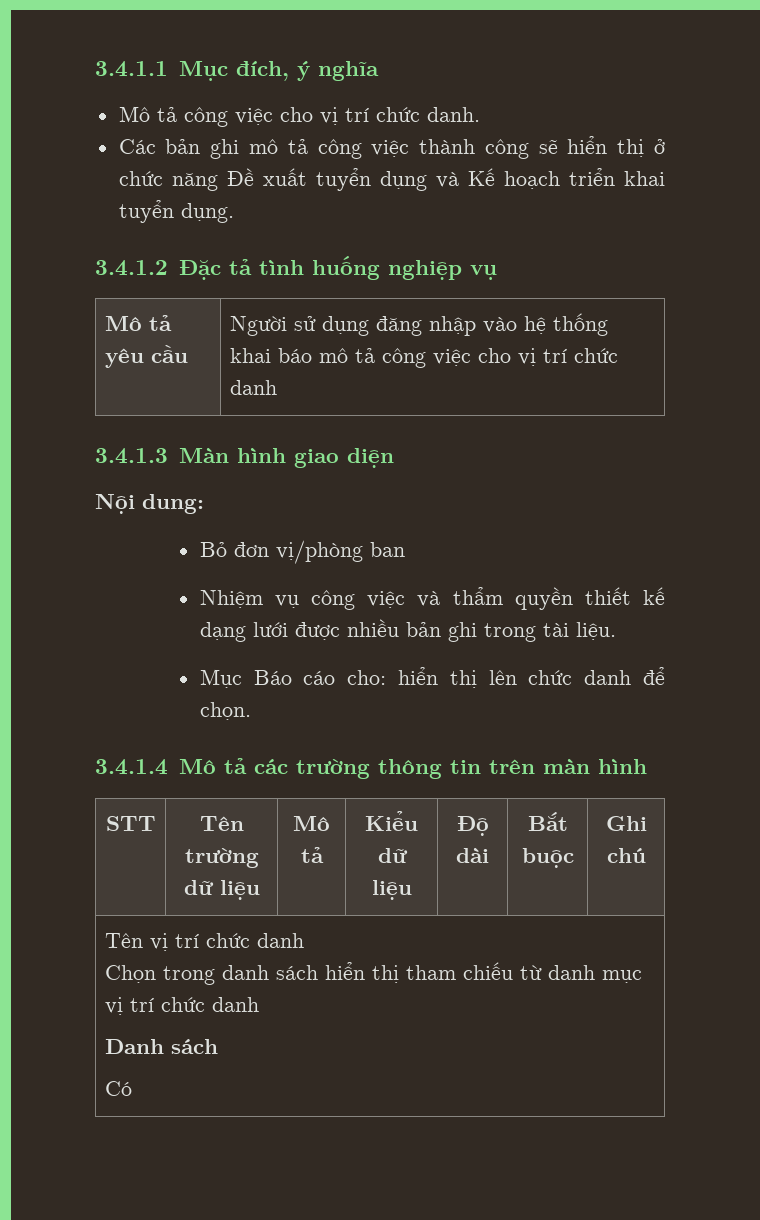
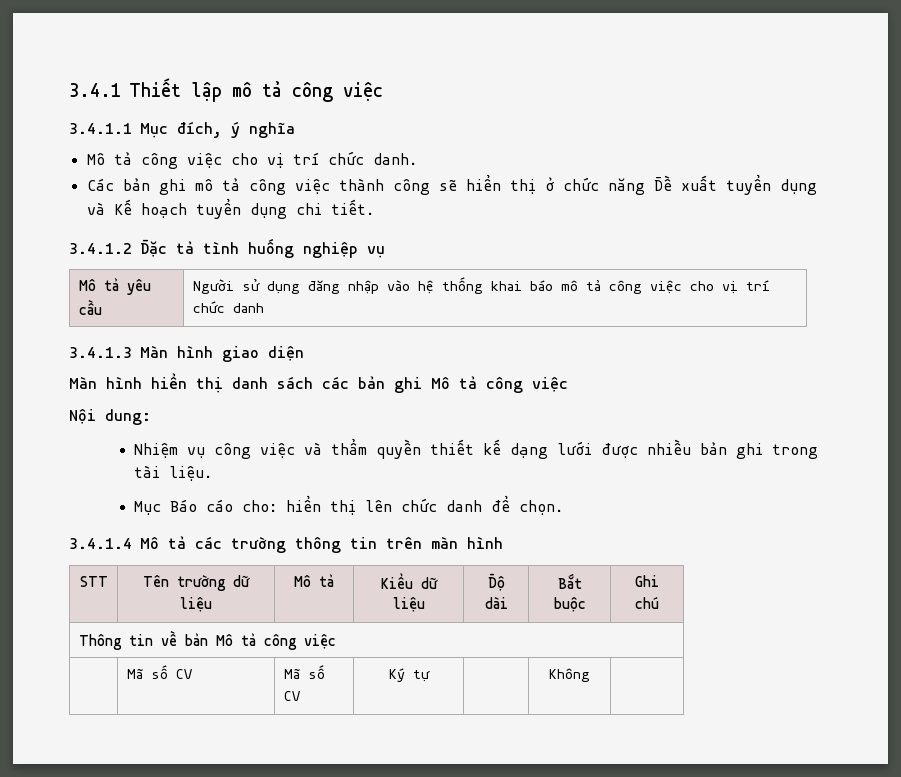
+ 3.4.1 Thiết lập mô tả công việc
- Các bản ghi mô tả công việc thành công sẽ hiển thị ở chức năng Đề xuất tuyển dụng và Kế hoạch triển khai tuyển dụng.
+ Các bản ghi mô tả công việc thành công sẽ hiển thị ở chức năng Đề xuất tuyển dụng và Kế hoạch tuyển dụng chi tiết.
+ Màn hình hiển thị danh sách các bản ghi Mô tả công việc
  Nội dung:
- Bỏ đơn vị/phòng ban
- Tên vị trí chức danh
- Chọn trong danh sách hiển thị tham chiếu từ danh mục vị trí chức danh
- Danh sách
- Có
+ Thông tin về bản Mô tả công việc
+ | Mã số CV | Mã số CV | Ký tự | | Không |

